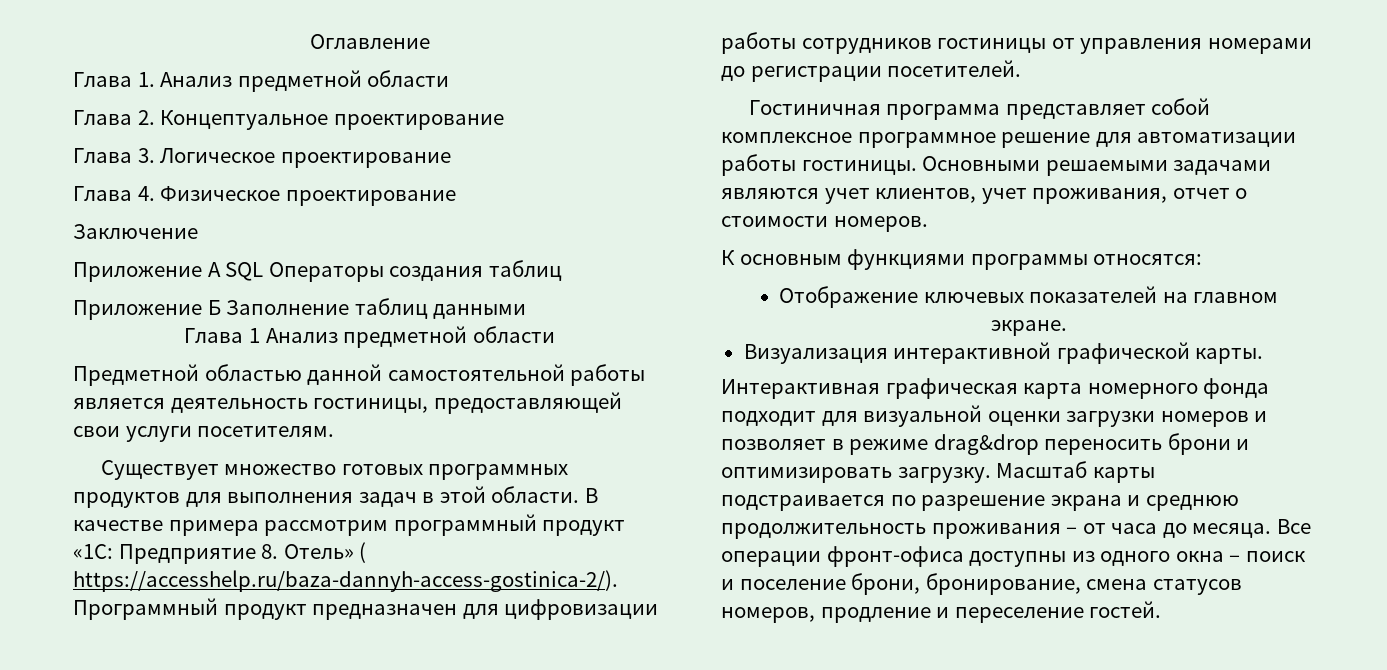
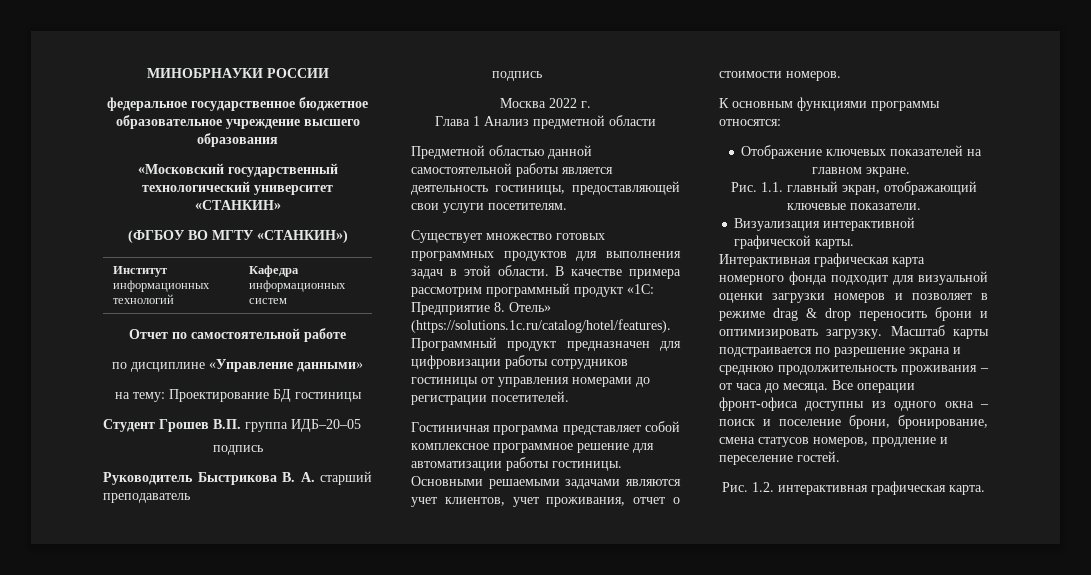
- Оглавление
- Глава 1. Анализ предметной области
- Глава 2. Концептуальное проектирование
- Глава 3. Логическое проектирование
- Глава 4. Физическое проектирование
- Заключение
- Приложение А SQL Операторы создания таблиц
- Приложение Б Заполнение таблиц данными
+ МИНОБРНАУКИ РОССИИ
+ федеральное государственное бюджетное образовательное учреждение высшего образования
+ «Московский государственный технологический университет «СТАНКИН»
+ (ФГБОУ ВО МГТУ «СТАНКИН»)
+ Институт информационных технологий | Кафедра информационных систем
+ Отчет по самостоятельной работе
+ по дисциплине «Управление данными»
+ на тему: Проектирование БД гостиницы
+ Студент Грошев В.П. группа ИДБ–20–05
+ подпись
+ Руководитель Быстрикова В. А. старший преподаватель
+ подпись
+ Москва 2022 г.
- В качестве примера рассмотрим программный продукт «1С: Предприятие 8. Отель» ( https://accesshelp.ru/baza-dannyh-access-gostinica-2/). Программный продукт предназначен для цифровизации работы сотрудников гостиницы от управления номерами до регистрации посетителей.
+ В качестве примера рассмотрим программный продукт «1С: Предприятие 8. Отель» (https://solutions.1c.ru/catalog/hotel/features). Программный продукт предназначен для цифровизации работы сотрудников гостиницы от управления номерами до регистрации посетителей.
+ Рис. 1.1. главный экран, отображающий ключевые показатели.
- Интерактивная графическая карта номерного фонда подходит для визуальной оценки загрузки номеров и позволяет в режиме drag&drop переносить брони и оптимизировать загрузку.
+ Интерактивная графическая карта номерного фонда подходит для визуальной оценки загрузки номеров и позволяет в режиме drag & drop переносить брони и оптимизировать загрузку.
+ Рис. 1.2. интерактивная графическая карта.

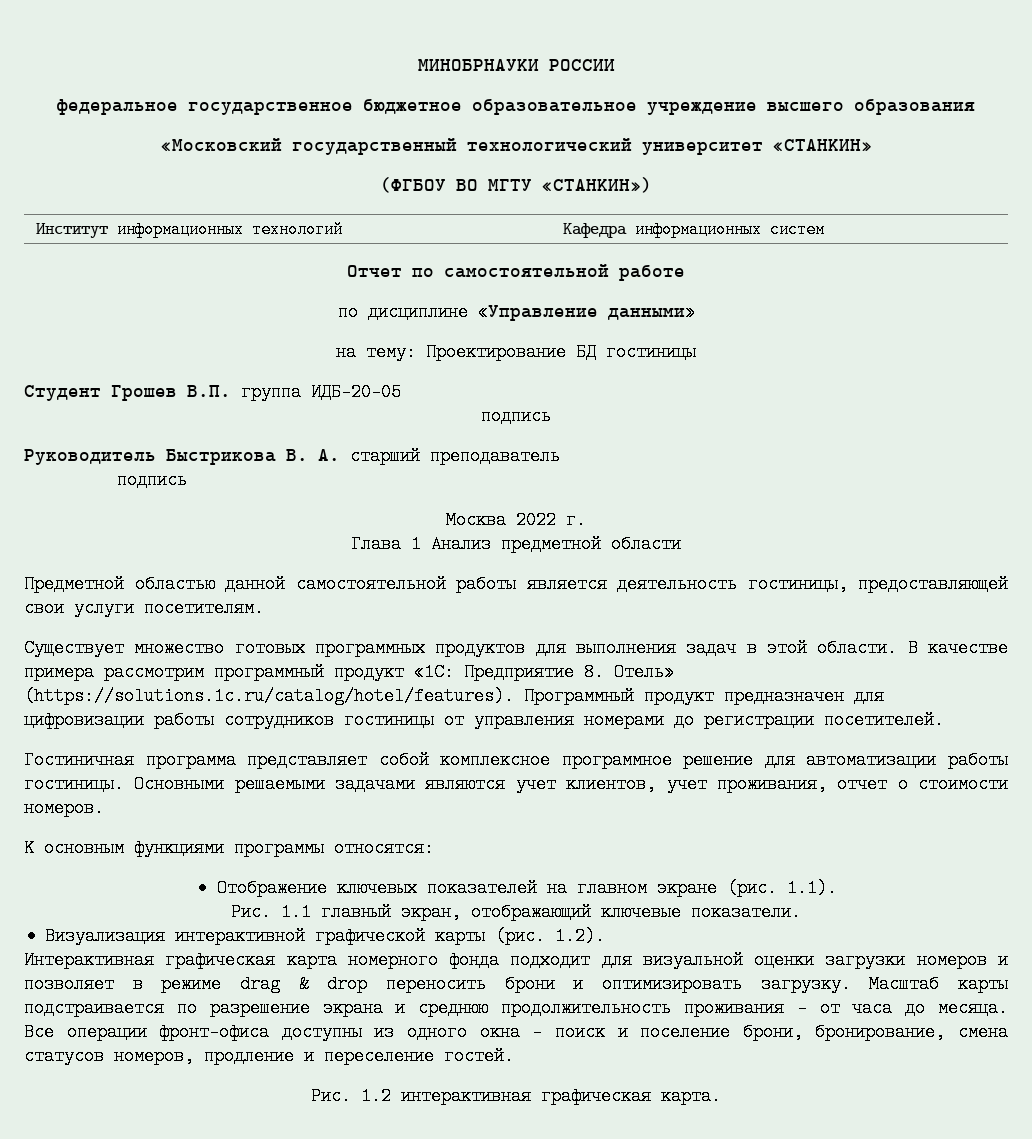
- Отображение ключевых показателей на главном экране.
- Рис. 1.1. главный экран, отображающий ключевые показатели.
+ Отображение ключевых показателей на главном экране (рис. 1.1).
+ Рис. 1.1 главный экран, отображающий ключевые показатели.
- Визуализация интерактивной графической карты.
+ Визуализация интерактивной графической карты (рис. 1.2).
- Рис. 1.2. интерактивная графическая карта.
+ Рис. 1.2 интерактивная графическая карта.

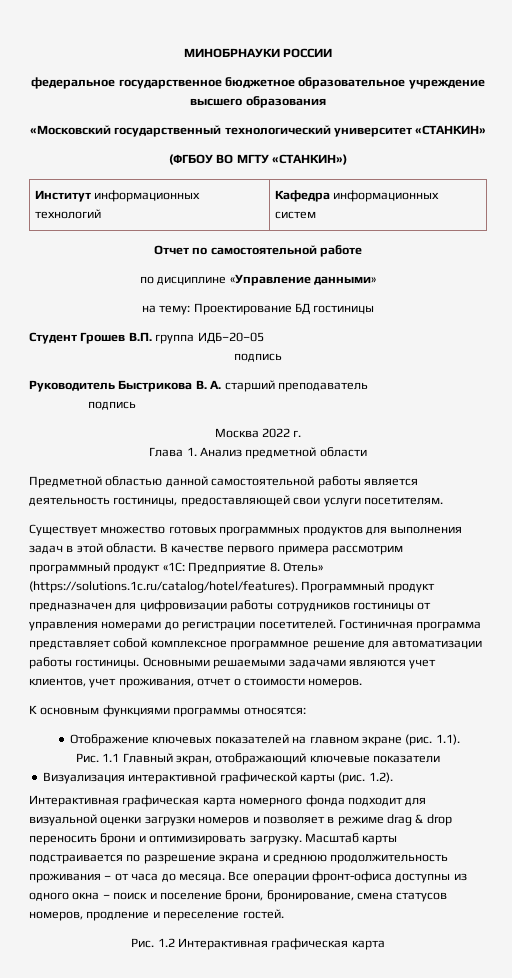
- Глава 1 Анализ предметной области
+ Глава 1. Анализ предметной области
- В качестве примера рассмотрим программный продукт «1С: Предприятие 8. Отель» (https://solutions.1c.ru/catalog/hotel/features). Программный продукт предназначен для цифровизации работы сотрудников гостиницы от управления номерами до регистрации посетителей.
- Гостиничная программа представляет собой комплексное программное решение для автоматизации работы гостиницы.
+ В качестве первого примера рассмотрим программный продукт «1С: Предприятие 8. Отель» (https://solutions.1c.ru/catalog/hotel/features). Программный продукт предназначен для цифровизации работы сотрудников гостиницы от управления номерами до регистрации посетителей. Гостиничная программа представляет собой комплексное программное решение для автоматизации работы гостиницы.
- Рис. 1.1 главный экран, отображающий ключевые показатели.
+ Рис. 1.1 Главный экран, отображающий ключевые показатели
- Рис. 1.2 интерактивная графическая карта.
+ Рис. 1.2 Интерактивная графическая карта

